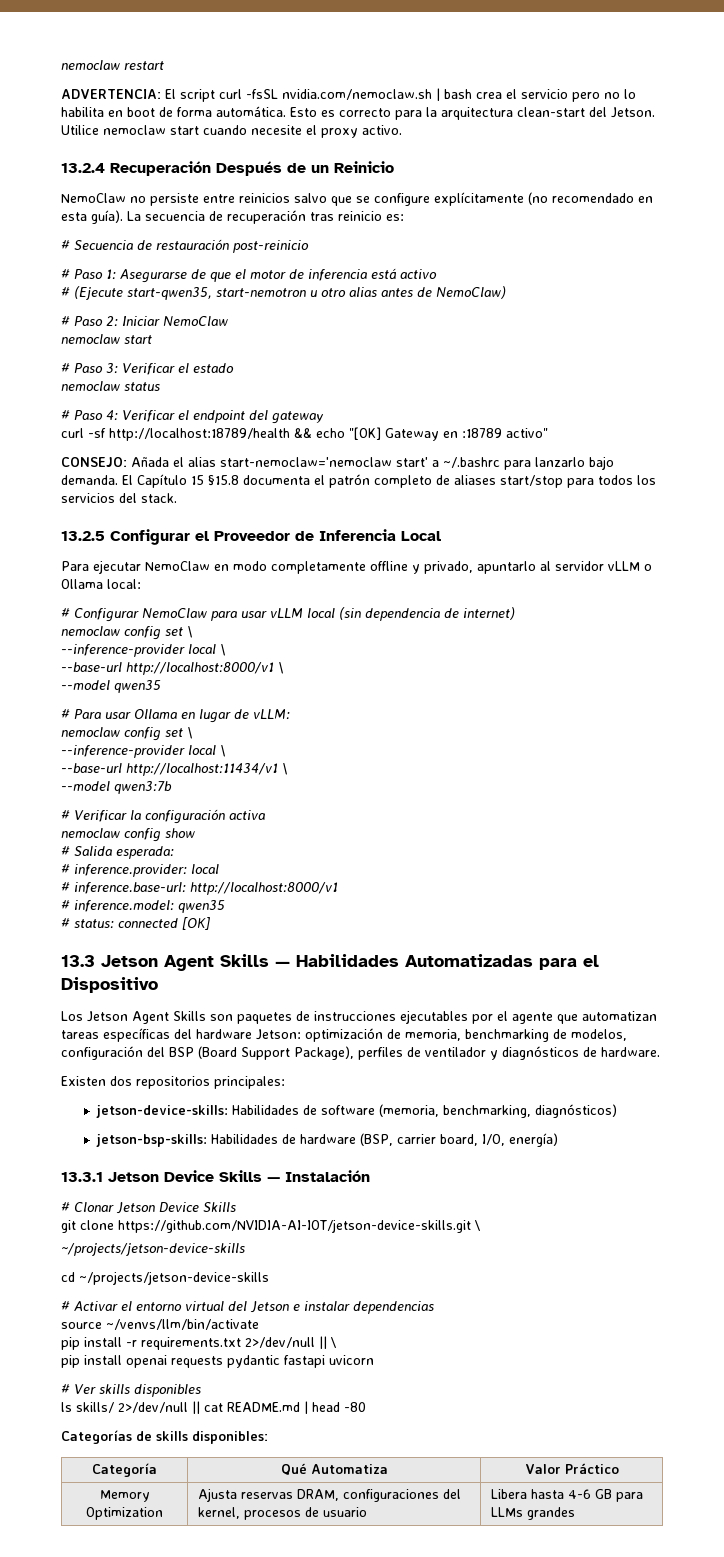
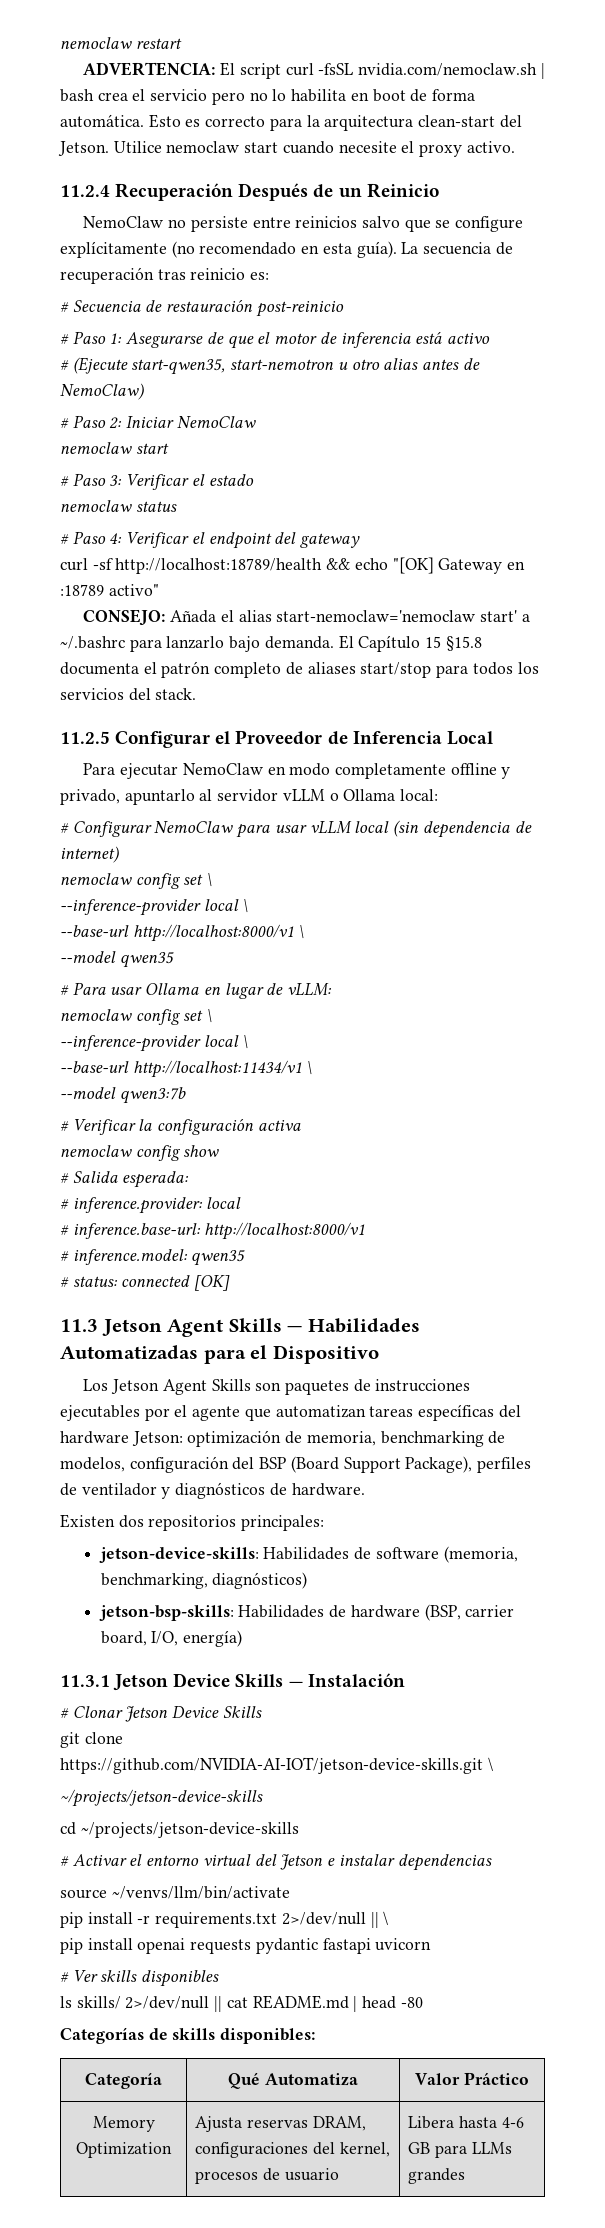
- 13.2.4 Recuperación Después de un Reinicio
+ 11.2.4 Recuperación Después de un Reinicio
- 13.2.5 Configurar el Proveedor de Inferencia Local
+ 11.2.5 Configurar el Proveedor de Inferencia Local
- 13.3 Jetson Agent Skills — Habilidades Automatizadas para el Dispositivo
+ 11.3 Jetson Agent Skills — Habilidades Automatizadas para el Dispositivo
- 13.3.1 Jetson Device Skills — Instalación
+ 11.3.1 Jetson Device Skills — Instalación

